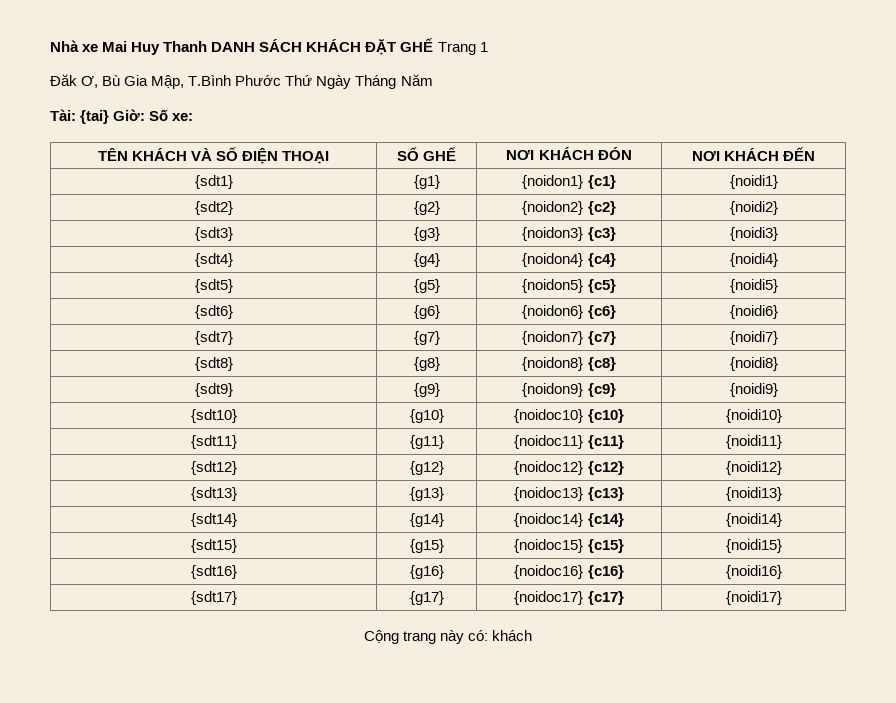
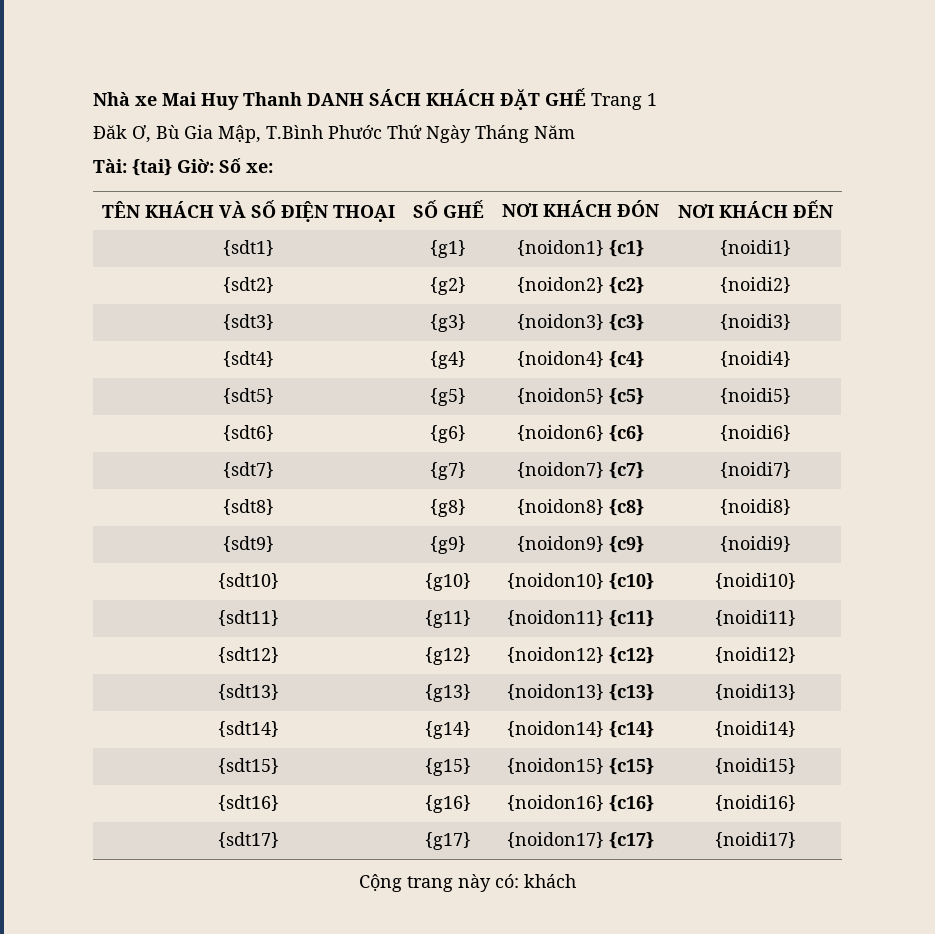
- {sdt10} | {g10} | {noidoc10} {c10} | {noidi10}
+ {sdt10} | {g10} | {noidon10} {c10} | {noidi10}
- {sdt11} | {g11} | {noidoc11} {c11} | {noidi11}
+ {sdt11} | {g11} | {noidon11} {c11} | {noidi11}
- {sdt12} | {g12} | {noidoc12} {c12} | {noidi12}
+ {sdt12} | {g12} | {noidon12} {c12} | {noidi12}
- {sdt13} | {g13} | {noidoc13} {c13} | {noidi13}
+ {sdt13} | {g13} | {noidon13} {c13} | {noidi13}
- {sdt14} | {g14} | {noidoc14} {c14} | {noidi14}
+ {sdt14} | {g14} | {noidon14} {c14} | {noidi14}
- {sdt15} | {g15} | {noidoc15} {c15} | {noidi15}
+ {sdt15} | {g15} | {noidon15} {c15} | {noidi15}
- {sdt16} | {g16} | {noidoc16} {c16} | {noidi16}
+ {sdt16} | {g16} | {noidon16} {c16} | {noidi16}
- {sdt17} | {g17} | {noidoc17} {c17} | {noidi17}
+ {sdt17} | {g17} | {noidon17} {c17} | {noidi17}

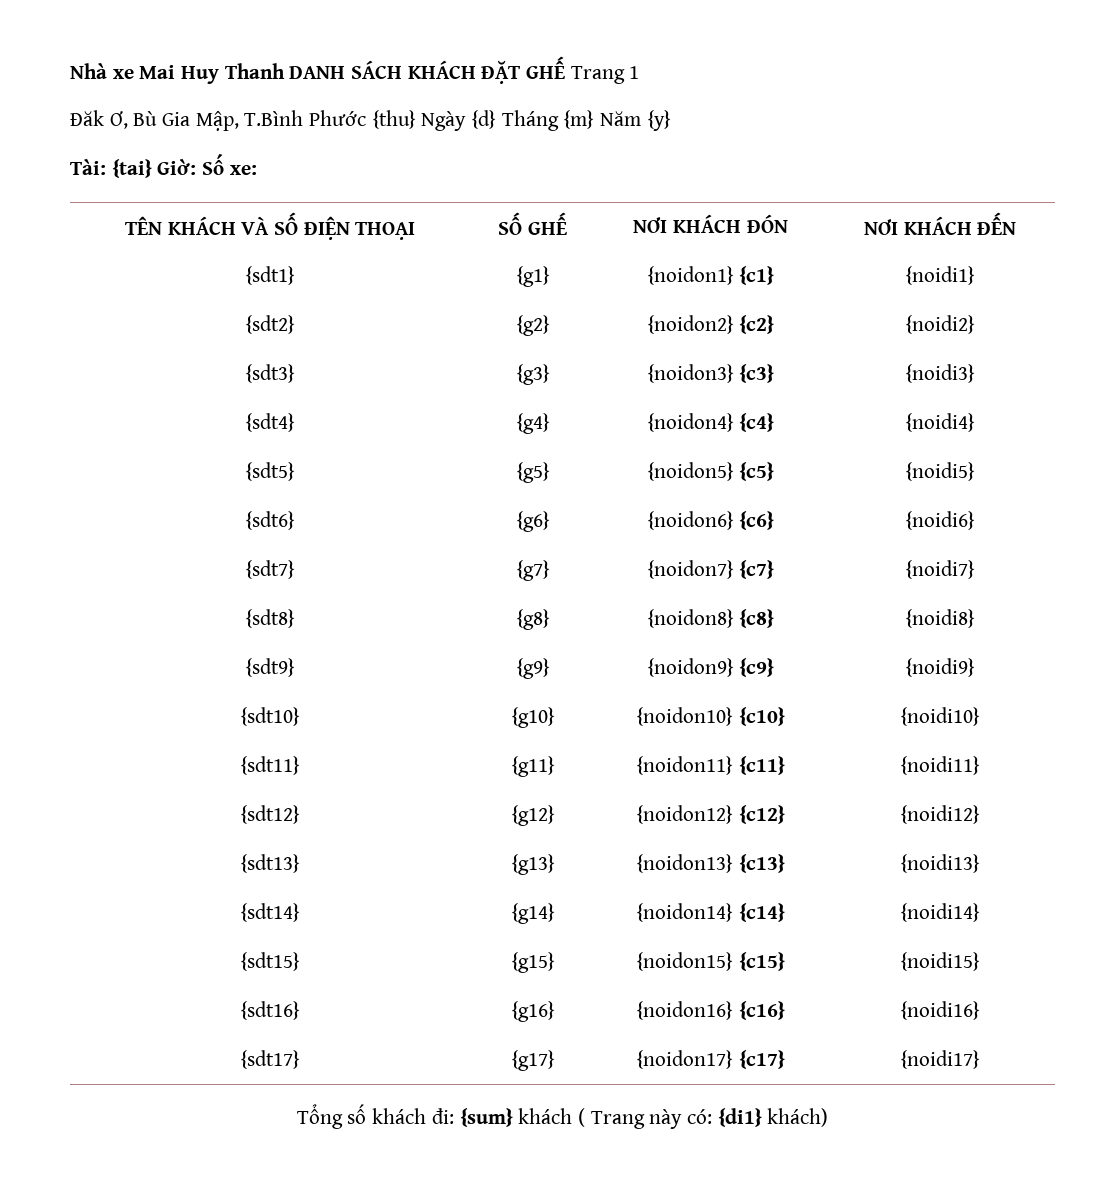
- Đăk Ơ, Bù Gia Mập, T.Bình Phước Thứ Ngày Tháng Năm
+ Đăk Ơ, Bù Gia Mập, T.Bình Phước {thu} Ngày {d} Tháng {m} Năm {y}
- Cộng trang này có: khách
+ Tổng số khách đi: {sum} khách ( Trang này có: {di1} khách)

